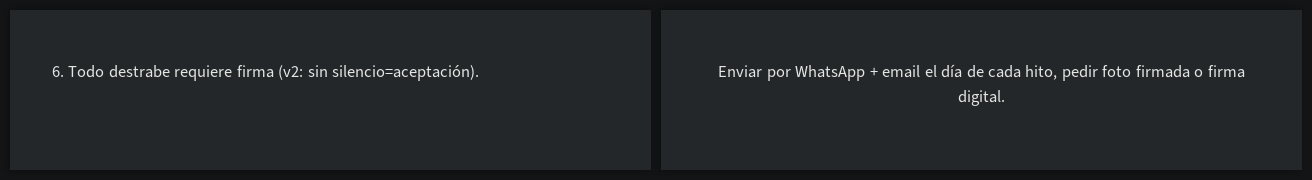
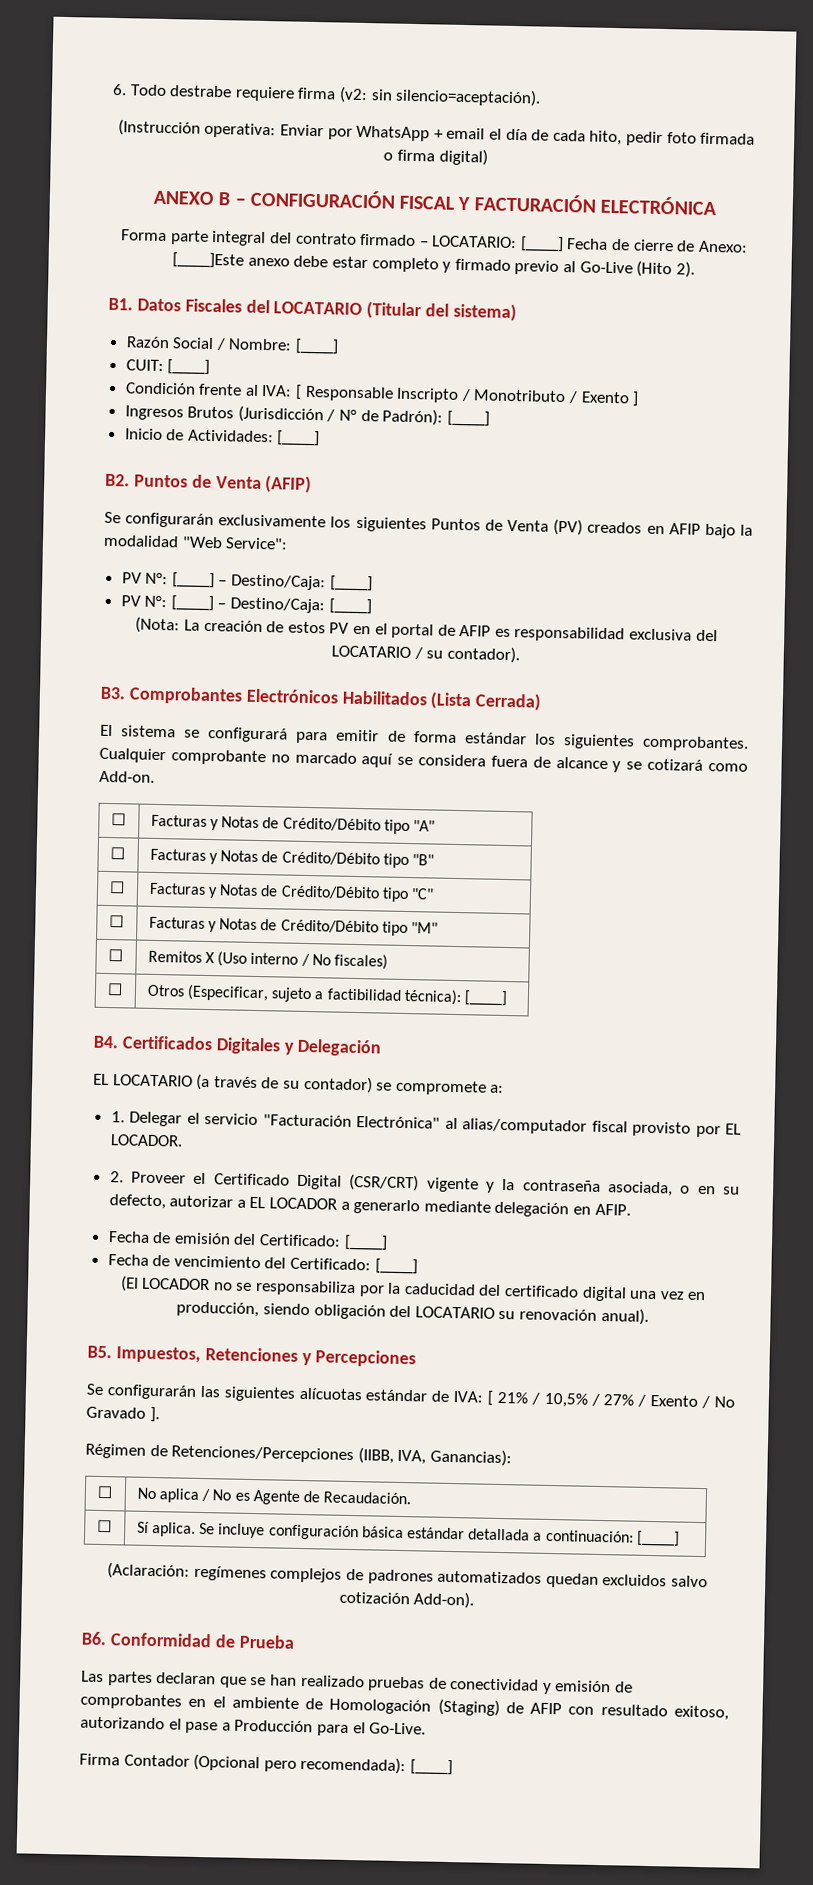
- Enviar por WhatsApp + email el día de cada hito, pedir foto firmada o firma digital.
+ (Instrucción operativa: Enviar por WhatsApp + email el día de cada hito, pedir foto firmada o firma digital)
+ ANEXO B – CONFIGURACIÓN FISCAL Y FACTURACIÓN ELECTRÓNICA
+ Forma parte integral del contrato firmado – LOCATARIO: [____] Fecha de cierre de Anexo: [____]Este anexo debe estar completo y firmado previo al Go-Live (Hito 2).
+ B1. Datos Fiscales del LOCATARIO (Titular del sistema)
+ Razón Social / Nombre: [____]
+ CUIT: [____]
+ Condición frente al IVA: [ Responsable Inscripto / Monotributo / Exento ]
+ Ingresos Brutos (Jurisdicción / N° de Padrón): [____]
+ Inicio de Actividades: [____]
+ B2. Puntos de Venta (AFIP)
+ Se configurarán exclusivamente los siguientes Puntos de Venta (PV) creados en AFIP bajo la modalidad "Web Service":
+ PV N°: [____] – Destino/Caja: [____]
+ PV N°: [____] – Destino/Caja: [____]
+ (Nota: La creación de estos PV en el portal de AFIP es responsabilidad exclusiva del LOCATARIO / su contador).
+ B3. Comprobantes Electrónicos Habilitados (Lista Cerrada)
+ El sistema se configurará para emitir de forma estándar los siguientes comprobantes. Cualquier comprobante no marcado aquí se considera fuera de alcance y se cotizará como Add-on.
+ ☐ | Facturas y Notas de Crédito/Débito tipo "A"
+ ☐ | Facturas y Notas de Crédito/Débito tipo "B"
+ ☐ | Facturas y Notas de Crédito/Débito tipo "C"
+ ☐ | Facturas y Notas de Crédito/Débito tipo "M"
+ ☐ | Remitos X (Uso interno / No fiscales)
+ ☐ | Otros (Especificar, sujeto a factibilidad técnica): [____]
+ B4. Certificados Digitales y Delegación
+ EL LOCATARIO (a través de su contador) se compromete a:
+ 1. Delegar el servicio "Facturación Electrónica" al alias/computador fiscal provisto por EL LOCADOR.
+ 2. Proveer el Certificado Digital (CSR/CRT) vigente y la contraseña asociada, o en su defecto, autorizar a EL LOCADOR a generarlo mediante delegación en AFIP.
+ Fecha de emisión del Certificado: [____]
+ Fecha de vencimiento del Certificado: [____]
+ (El LOCADOR no se responsabiliza por la caducidad del certificado digital una vez en producción, siendo obligación del LOCATARIO su renovación anual).
+ B5. Impuestos, Retenciones y Percepciones
+ Se configurarán las siguientes alícuotas estándar de IVA: [ 21% / 10,5% / 27% / Exento / No Gravado ].
+ Régimen de Retenciones/Percepciones (IIBB, IVA, Ganancias):
+ ☐ | No aplica / No es Agente de Recaudación.
+ ☐ | Sí aplica. Se incluye configuración básica estándar detallada a continuación: [____]
+ (Aclaración: regímenes complejos de padrones automatizados quedan excluidos salvo cotización Add-on).
+ B6. Conformidad de Prueba
+ Las partes declaran que se han realizado pruebas de conectividad y emisión de comprobantes en el ambiente de Homologación (Staging) de AFIP con resultado exitoso, autorizando el pase a Producción para el Go-Live.
+ Firma Contador (Opcional pero recomendada): [____]

